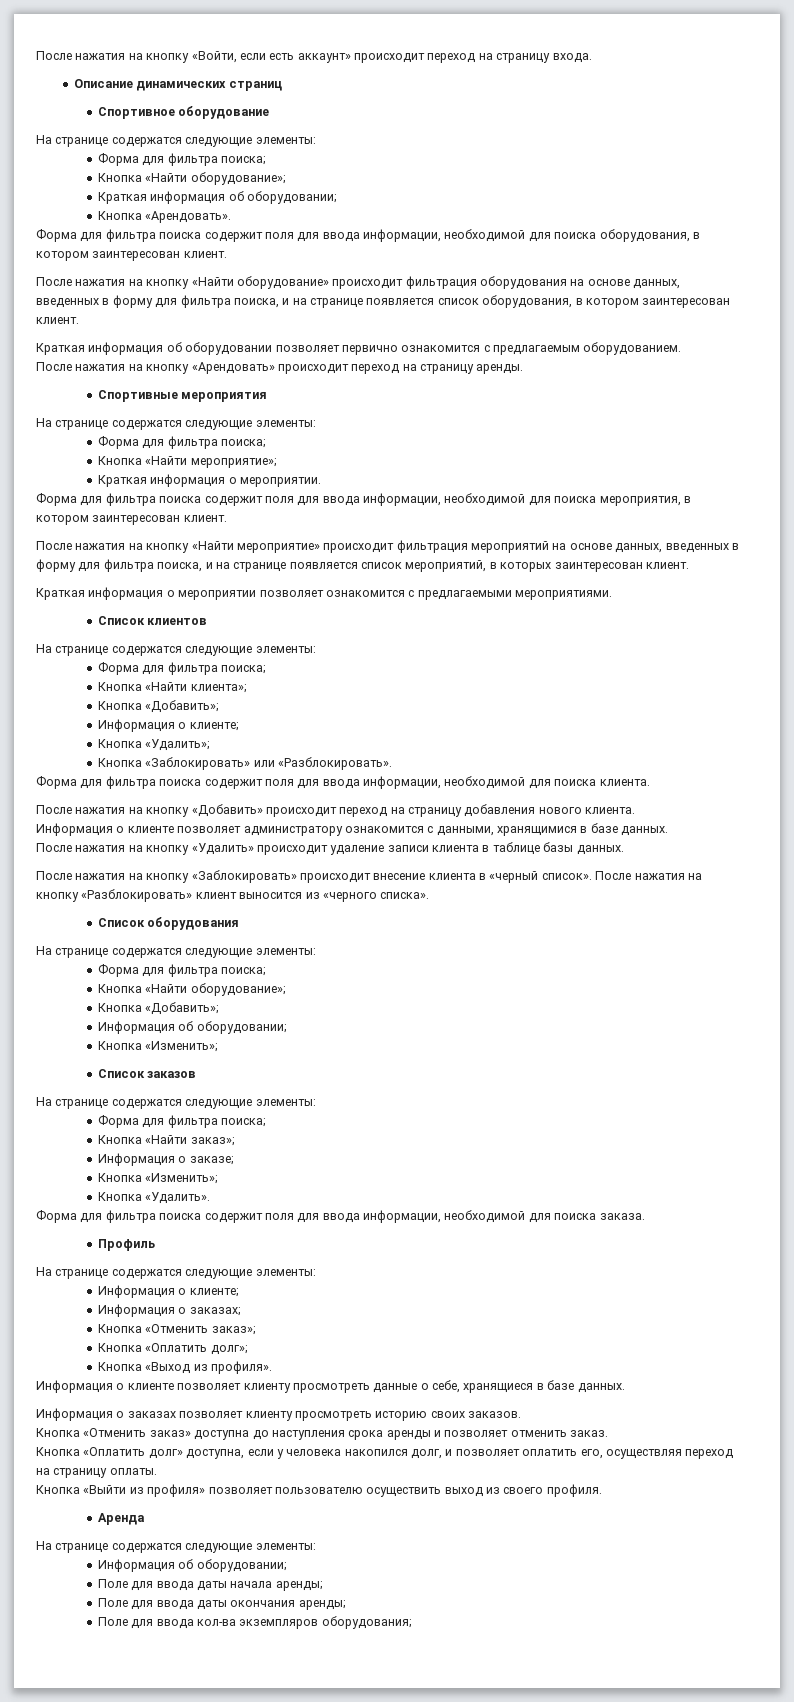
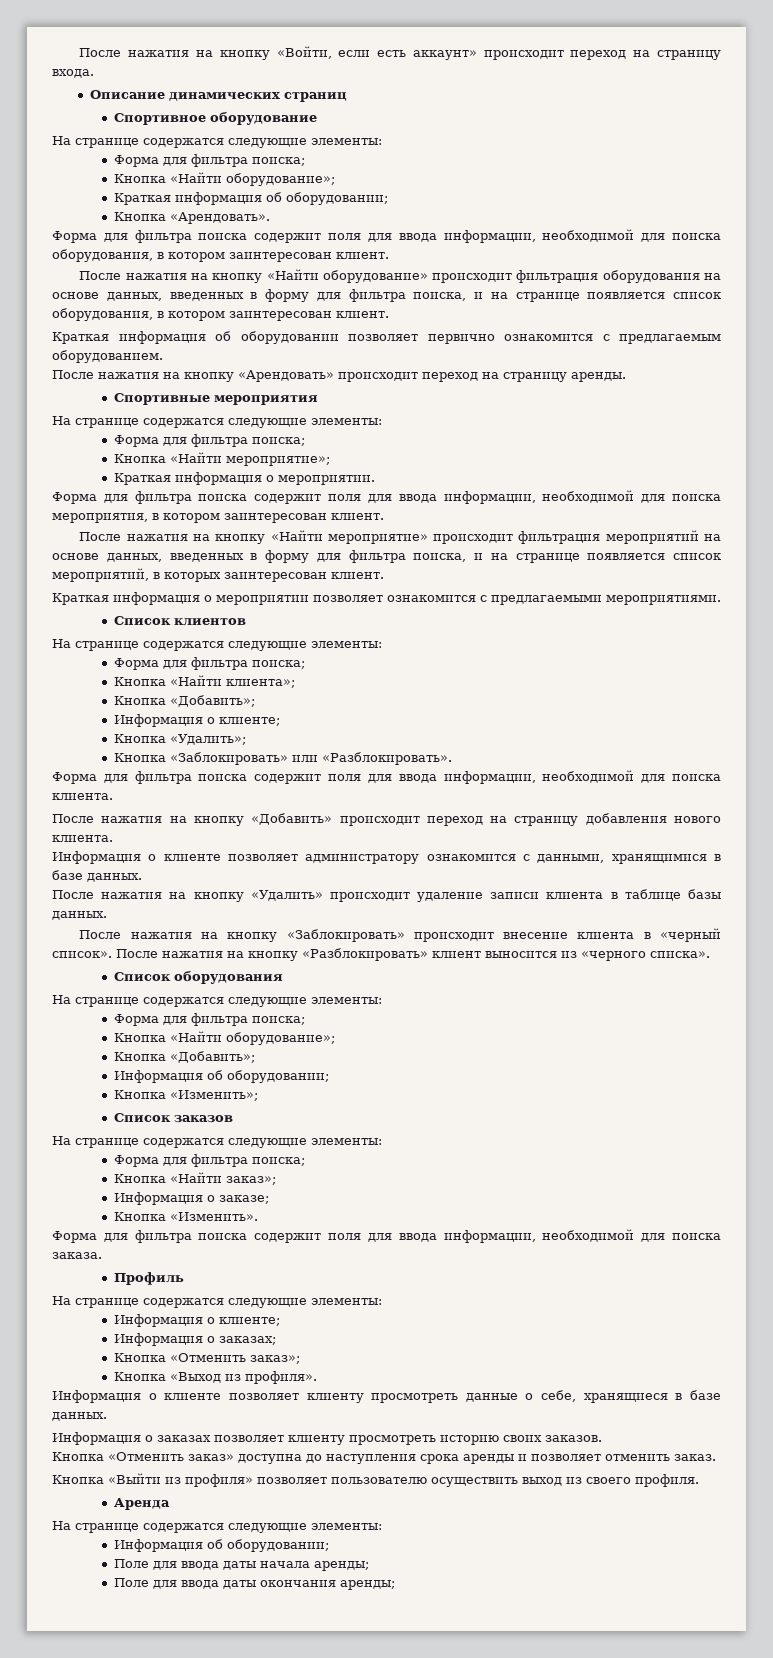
  Информация о заказе;
- Кнопка «Изменить»;
- Кнопка «Удалить».
+ Кнопка «Изменить».
- Кнопка «Оплатить долг»;
- Кнопка «Оплатить долг» доступна, если у человека накопился долг, и позволяет оплатить его, осуществляя переход на страницу оплаты.
- Поле для ввода кол-ва экземпляров оборудования;

